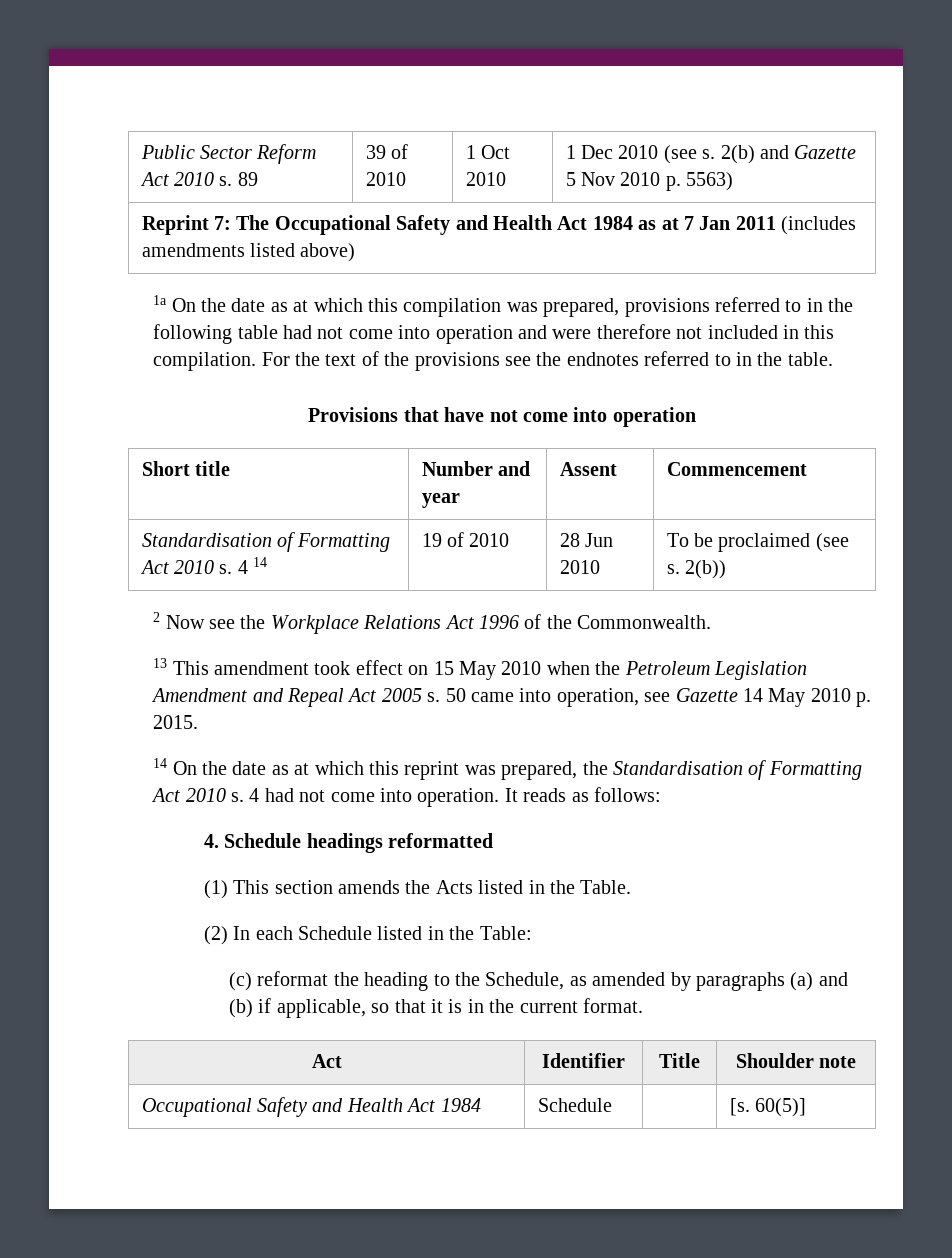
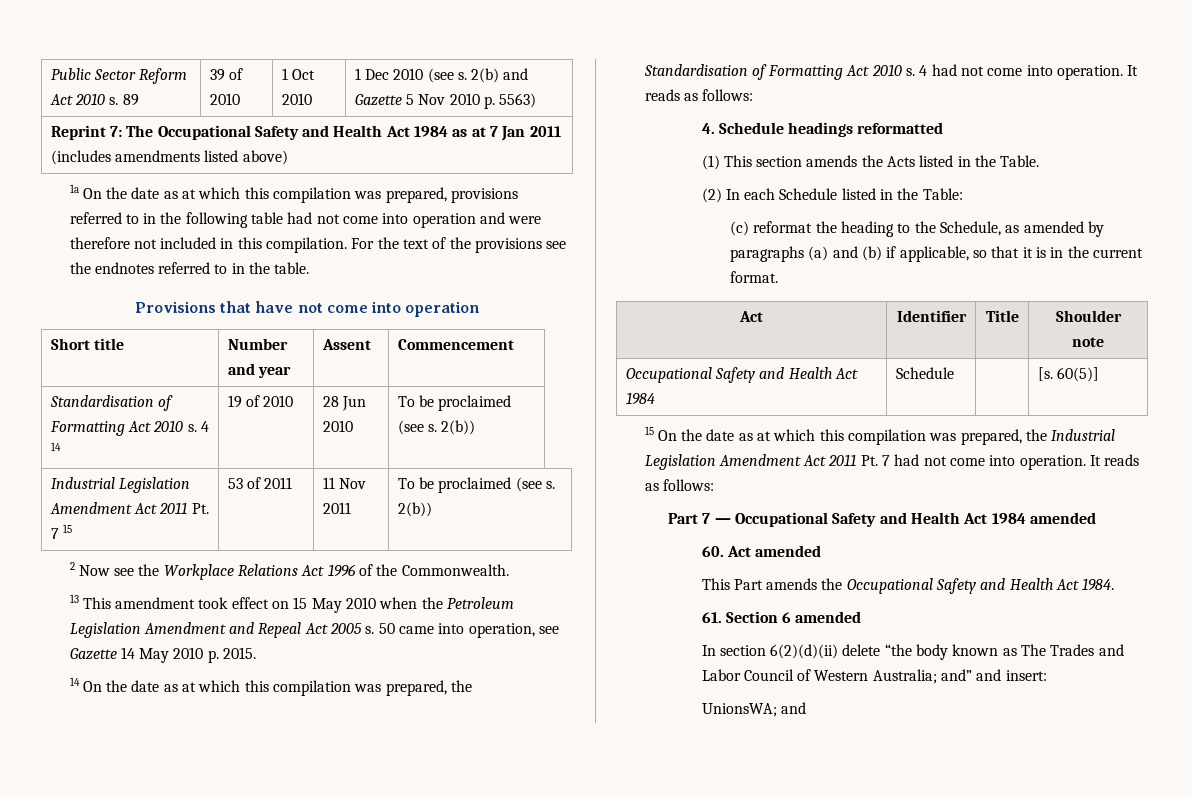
+ Industrial Legislation Amendment Act 2011 Pt. 7 15 | 53 of 2011 | 11 Nov 2011 | To be proclaimed (see s. 2(b))
- 14 On the date as at which this reprint was prepared, the Standardisation of Formatting Act 2010 s.
+ 14 On the date as at which this compilation was prepared, the Standardisation of Formatting Act 2010 s.
+ 15 On the date as at which this compilation was prepared, the Industrial Legislation Amendment Act 2011 Pt. 7 had not come into operation. It reads as follows:
+ Part 7 — Occupational Safety and Health Act 1984 amended
+ 60. Act amended
+ This Part amends the Occupational Safety and Health Act 1984.
+ 61. Section 6 amended
+ In section 6(2)(d)(ii) delete “the body known as The Trades and Labor Council of Western Australia; and” and insert:
+ UnionsWA; and

